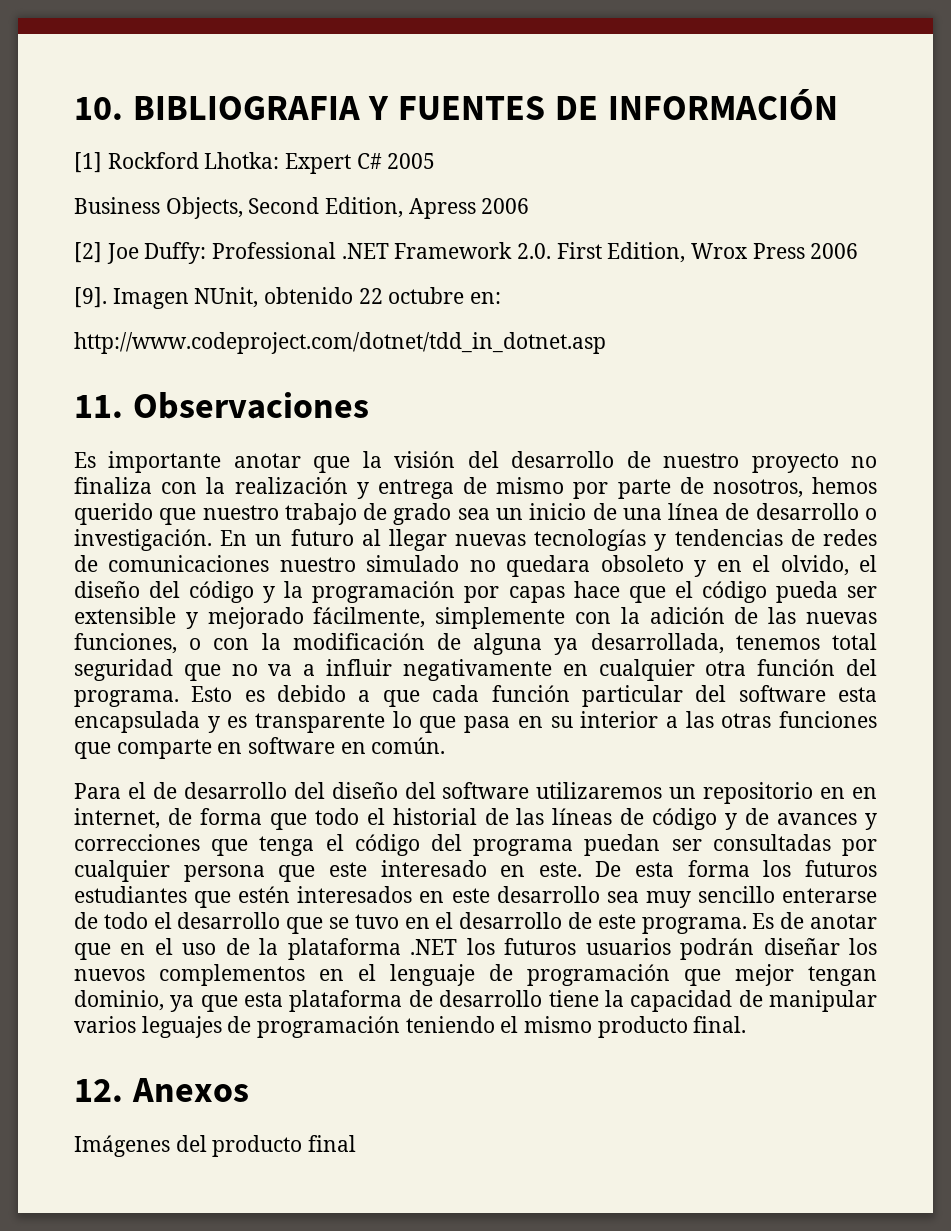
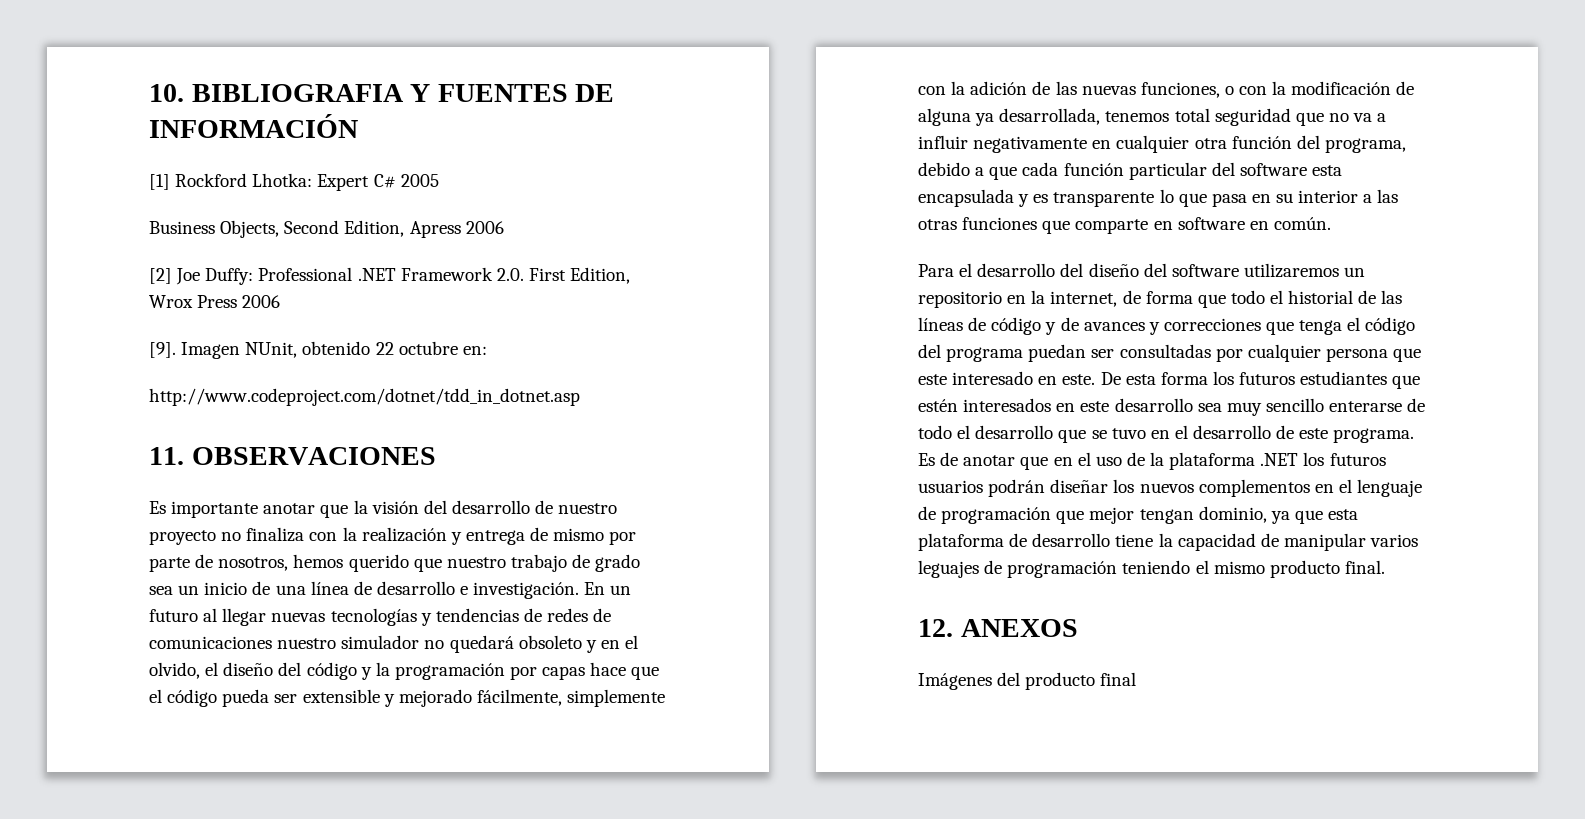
- 11. Observaciones
+ 11. OBSERVACIONES
- Es importante anotar que la visión del desarrollo de nuestro proyecto no finaliza con la realización y entrega de mismo por parte de nosotros, hemos querido que nuestro trabajo de grado sea un inicio de una línea de desarrollo o investigación.
+ Es importante anotar que la visión del desarrollo de nuestro proyecto no finaliza con la realización y entrega de mismo por parte de nosotros, hemos querido que nuestro trabajo de grado sea un inicio de una línea de desarrollo e investigación.
- En un futuro al llegar nuevas tecnologías y tendencias de redes de comunicaciones nuestro simulado no quedara obsoleto y en el olvido, el diseño del código y la programación por capas hace que el código pueda ser extensible y mejorado fácilmente, simplemente con la adición de las nuevas funciones, o con la modificación de alguna ya desarrollada, tenemos total seguridad que no va a influir negativamente en cualquier otra función del programa. Esto es debido a que cada función particular del software esta encapsulada y es transparente lo que pasa en su interior a las otras funciones que comparte en software en común.
+ En un futuro al llegar nuevas tecnologías y tendencias de redes de comunicaciones nuestro simulador no quedará obsoleto y en el olvido, el diseño del código y la programación por capas hace que el código pueda ser extensible y mejorado fácilmente, simplemente con la adición de las nuevas funciones, o con la modificación de alguna ya desarrollada, tenemos total seguridad que no va a influir negativamente en cualquier otra función del programa, debido a que cada función particular del software esta encapsulada y es transparente lo que pasa en su interior a las otras funciones que comparte en software en común.
- Para el de desarrollo del diseño del software utilizaremos un repositorio en en internet, de forma que todo el historial de las líneas de código y de avances y correcciones que tenga el código del programa puedan ser consultadas por cualquier persona que este interesado en este.
+ Para el desarrollo del diseño del software utilizaremos un repositorio en la internet, de forma que todo el historial de las líneas de código y de avances y correcciones que tenga el código del programa puedan ser consultadas por cualquier persona que este interesado en este.
- 12. Anexos
+ 12. ANEXOS

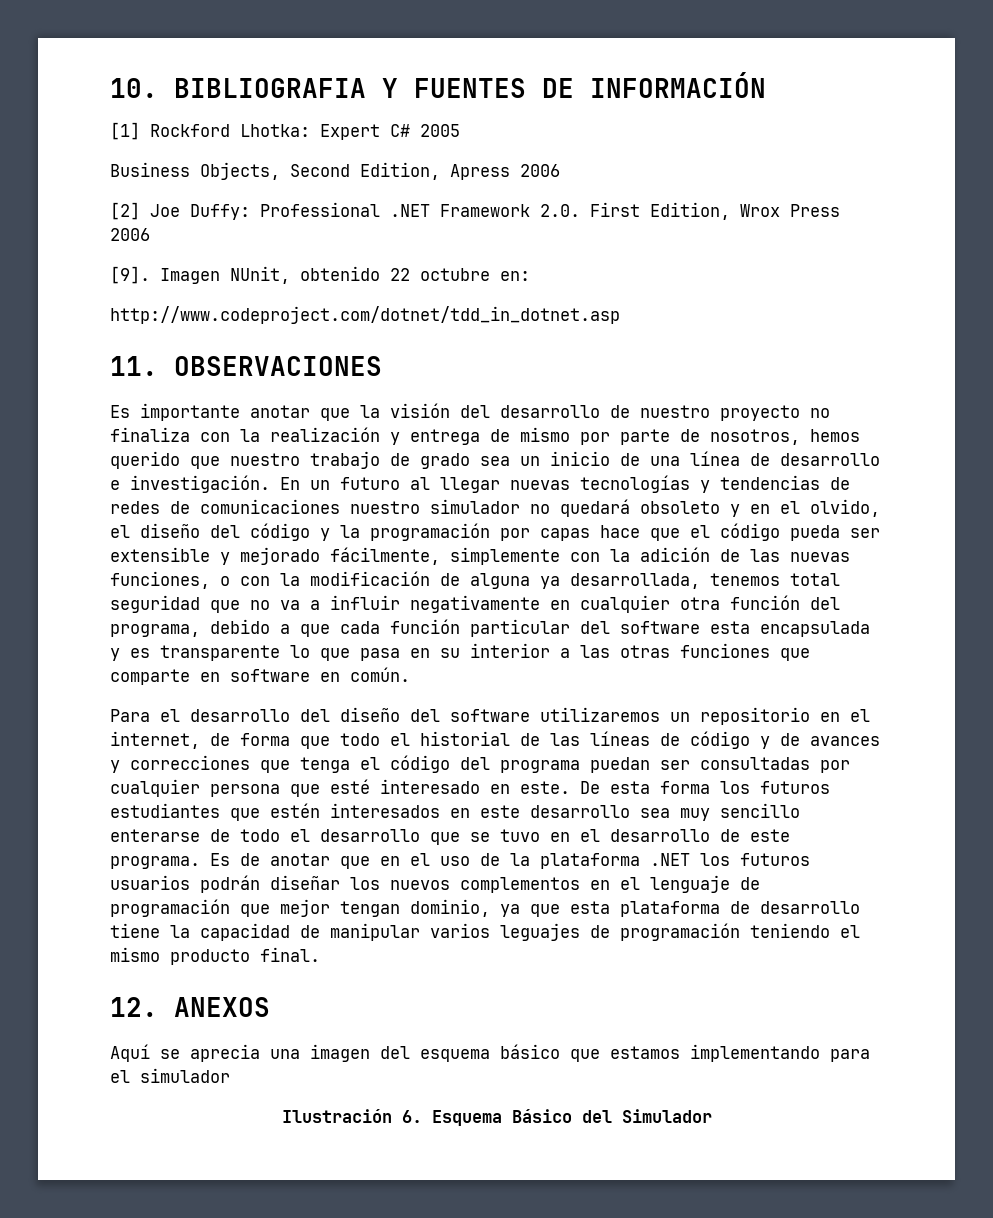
- Para el desarrollo del diseño del software utilizaremos un repositorio en la internet, de forma que todo el historial de las líneas de código y de avances y correcciones que tenga el código del programa puedan ser consultadas por cualquier persona que este interesado en este.
+ Para el desarrollo del diseño del software utilizaremos un repositorio en el internet, de forma que todo el historial de las líneas de código y de avances y correcciones que tenga el código del programa puedan ser consultadas por cualquier persona que esté interesado en este.
- Imágenes del producto final
+ Aquí se aprecia una imagen del esquema básico que estamos implementando para el simulador
+ Ilustración 6. Esquema Básico del Simulador

